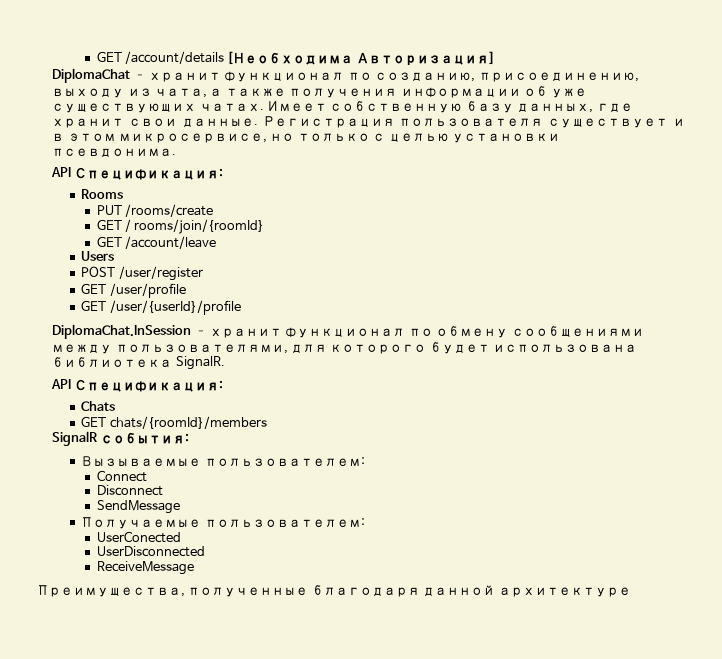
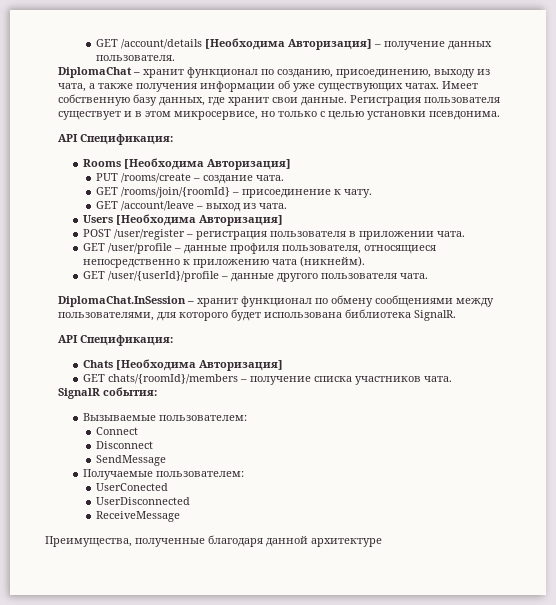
- GET /account/details [Необходима Авторизация]
+ GET /account/details [Необходима Авторизация] – получение данных пользователя.
- Rooms
+ Rooms [Необходима Авторизация]
- PUT /rooms/create
- GET / rooms/join/{roomId}
- GET /account/leave
+ PUT /rooms/create – создание чата.
+ GET /rooms/join/{roomId} – присоединение к чату.
+ GET /account/leave – выход из чата.
- Users
+ Users [Необходима Авторизация]
- POST /user/register
- GET /user/profile
- GET /user/{userId}/profile
+ POST /user/register – регистрация пользователя в приложении чата.
+ GET /user/profile – данные профиля пользователя, относящиеся непосредственно к приложению чата (никнейм).
+ GET /user/{userId}/profile – данные другого пользователя чата.
- Chats
+ Chats [Необходима Авторизация]
- GET chats/{roomId}/members
+ GET chats/{roomId}/members – получение списка участников чата.

